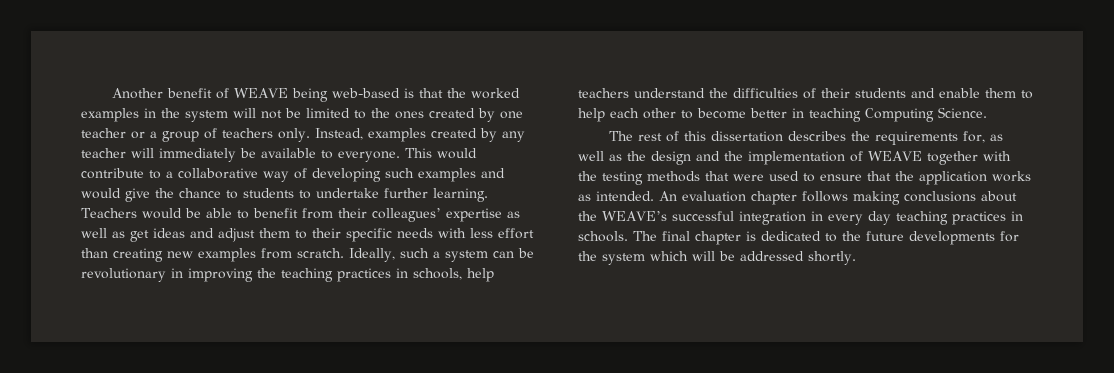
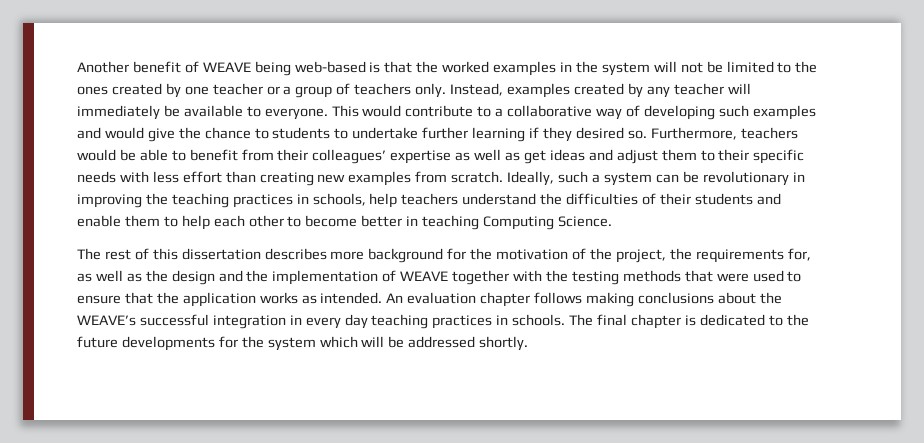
- This would contribute to a collaborative way of developing such examples and would give the chance to students to undertake further learning. Teachers would be able to benefit from their colleagues’ expertise as well as get ideas and adjust them to their specific needs with less effort than creating new examples from scratch.
+ This would contribute to a collaborative way of developing such examples and would give the chance to students to undertake further learning if they desired so. Furthermore, teachers would be able to benefit from their colleagues’ expertise as well as get ideas and adjust them to their specific needs with less effort than creating new examples from scratch.
- The rest of this dissertation describes the requirements for, as well as the design and the implementation of WEAVE together with the testing methods that were used to ensure that the application works as intended.
+ The rest of this dissertation describes more background for the motivation of the project, the requirements for, as well as the design and the implementation of WEAVE together with the testing methods that were used to ensure that the application works as intended.

